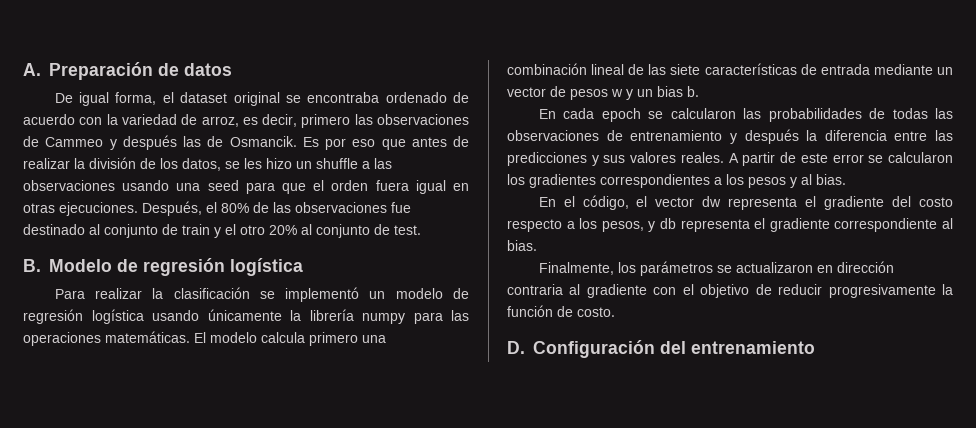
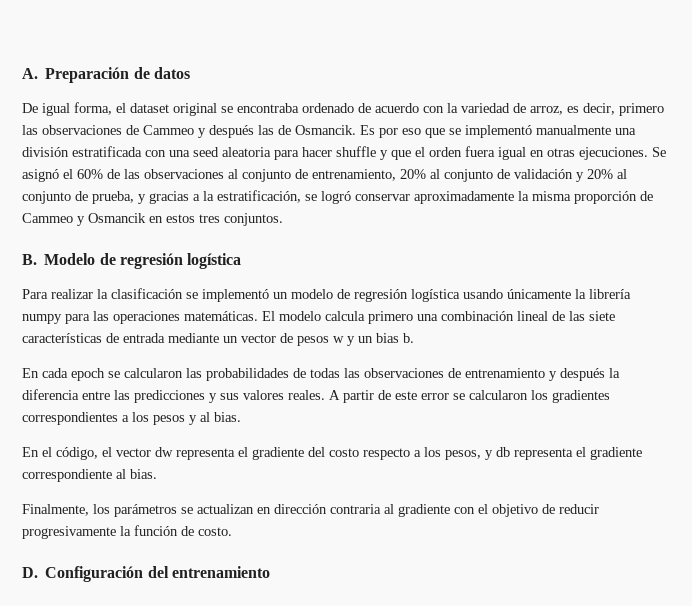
- Es por eso que antes de realizar la división de los datos, se les hizo un shuffle a las observaciones usando una seed para que el orden fuera igual en otras ejecuciones.
+ Es por eso que se implementó manualmente una división estratificada con una seed aleatoria para hacer shuffle y que el orden fuera igual en otras ejecuciones.
- Después, el 80% de las observaciones fue destinado al conjunto de train y el otro 20% al conjunto de test.
+ Se asignó el 60% de las observaciones al conjunto de entrenamiento, 20% al conjunto de validación y 20% al conjunto de prueba, y gracias a la estratificación, se logró conservar aproximadamente la misma proporción de Cammeo y Osmancik en estos tres conjuntos.
- Finalmente, los parámetros se actualizaron en dirección contraria al gradiente con el objetivo de reducir progresivamente la función de costo.
+ Finalmente, los parámetros se actualizan en dirección contraria al gradiente con el objetivo de reducir progresivamente la función de costo.

